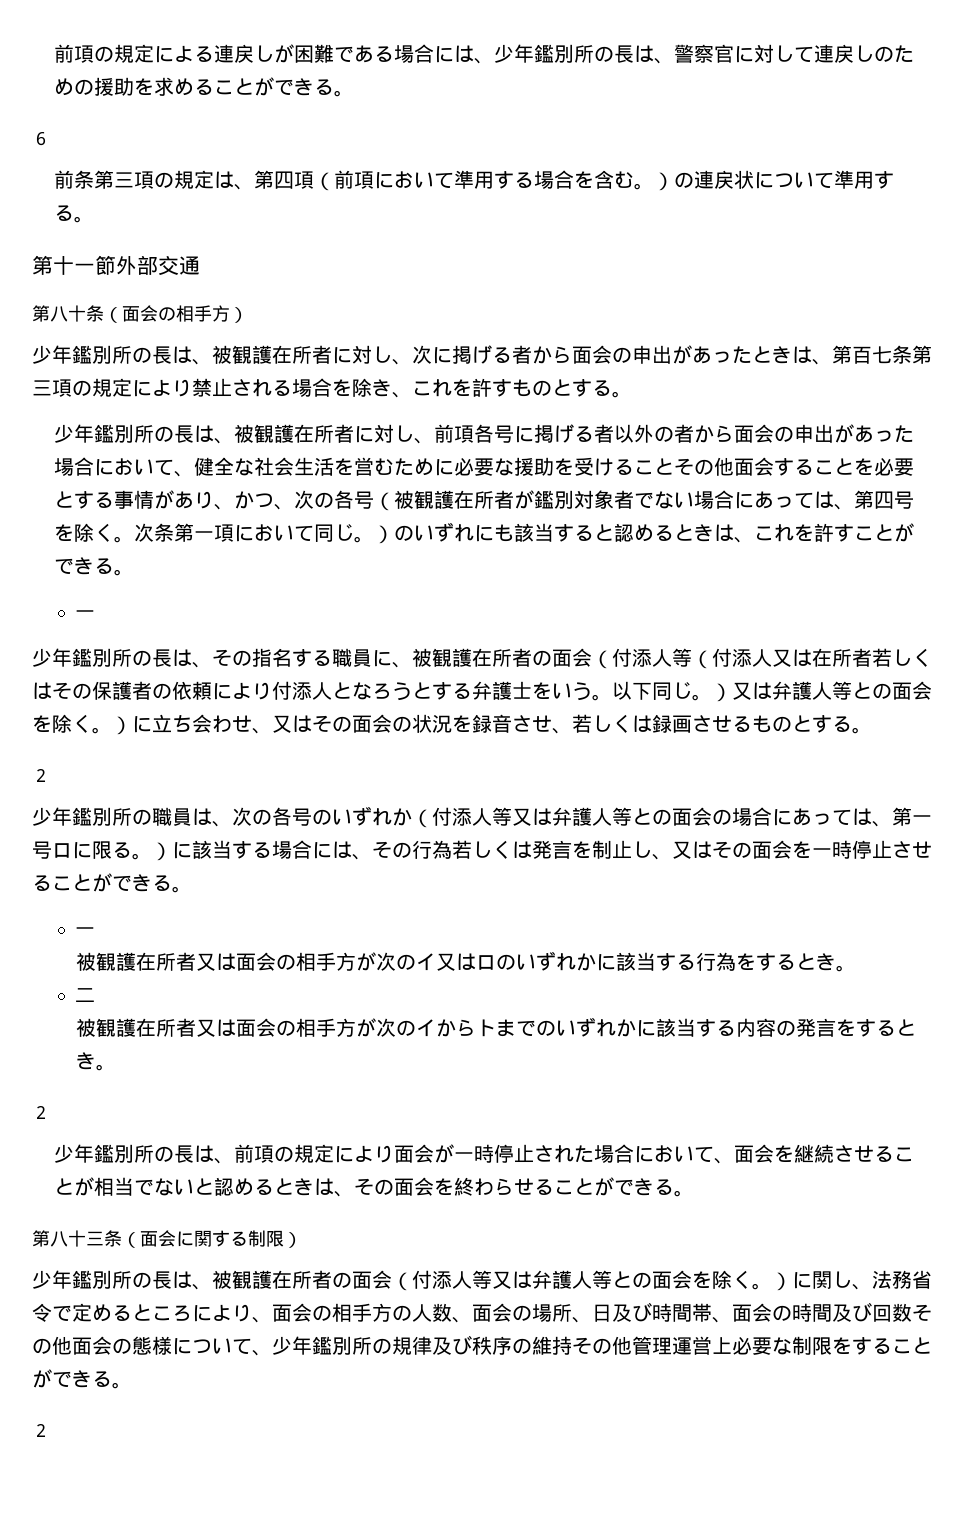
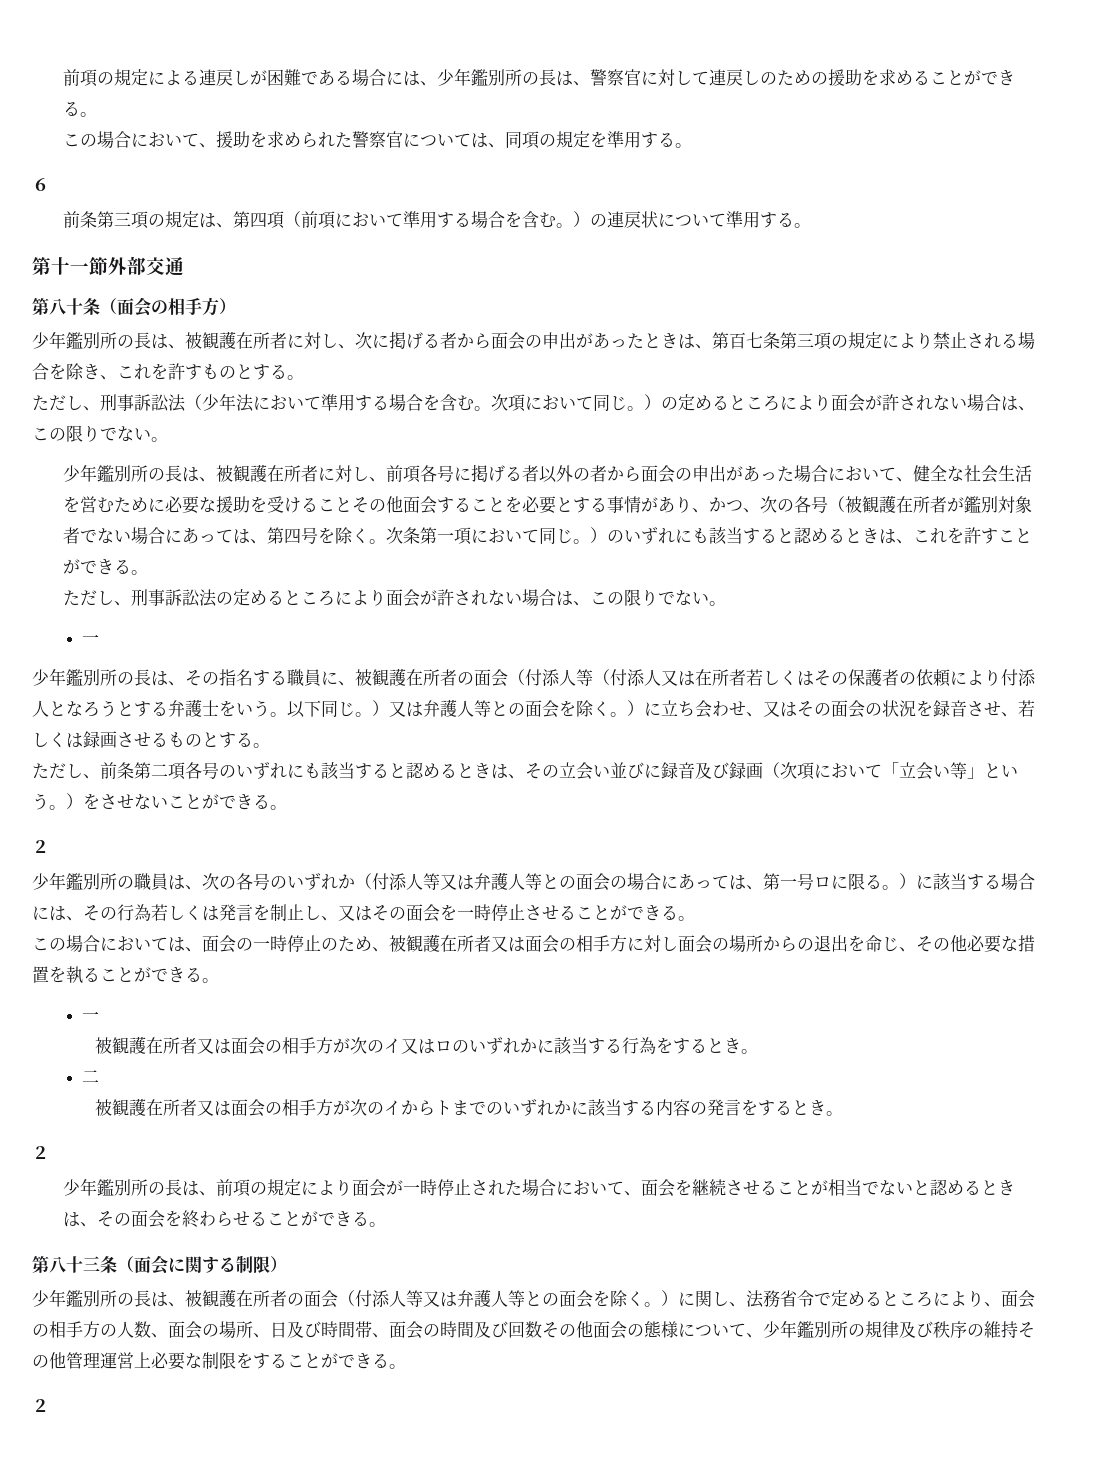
+ この場合において、援助を求められた警察官については、同項の規定を準用する。
+ ただし、刑事訴訟法（少年法において準用する場合を含む。次項において同じ。）の定めるところにより面会が許されない場合は、この限りでない。
+ ただし、刑事訴訟法の定めるところにより面会が許されない場合は、この限りでない。
+ ただし、前条第二項各号のいずれにも該当すると認めるときは、その立会い並びに録音及び録画（次項において「立会い等」という。）をさせないことができる。
+ この場合においては、面会の一時停止のため、被観護在所者又は面会の相手方に対し面会の場所からの退出を命じ、その他必要な措置を執ることができる。

